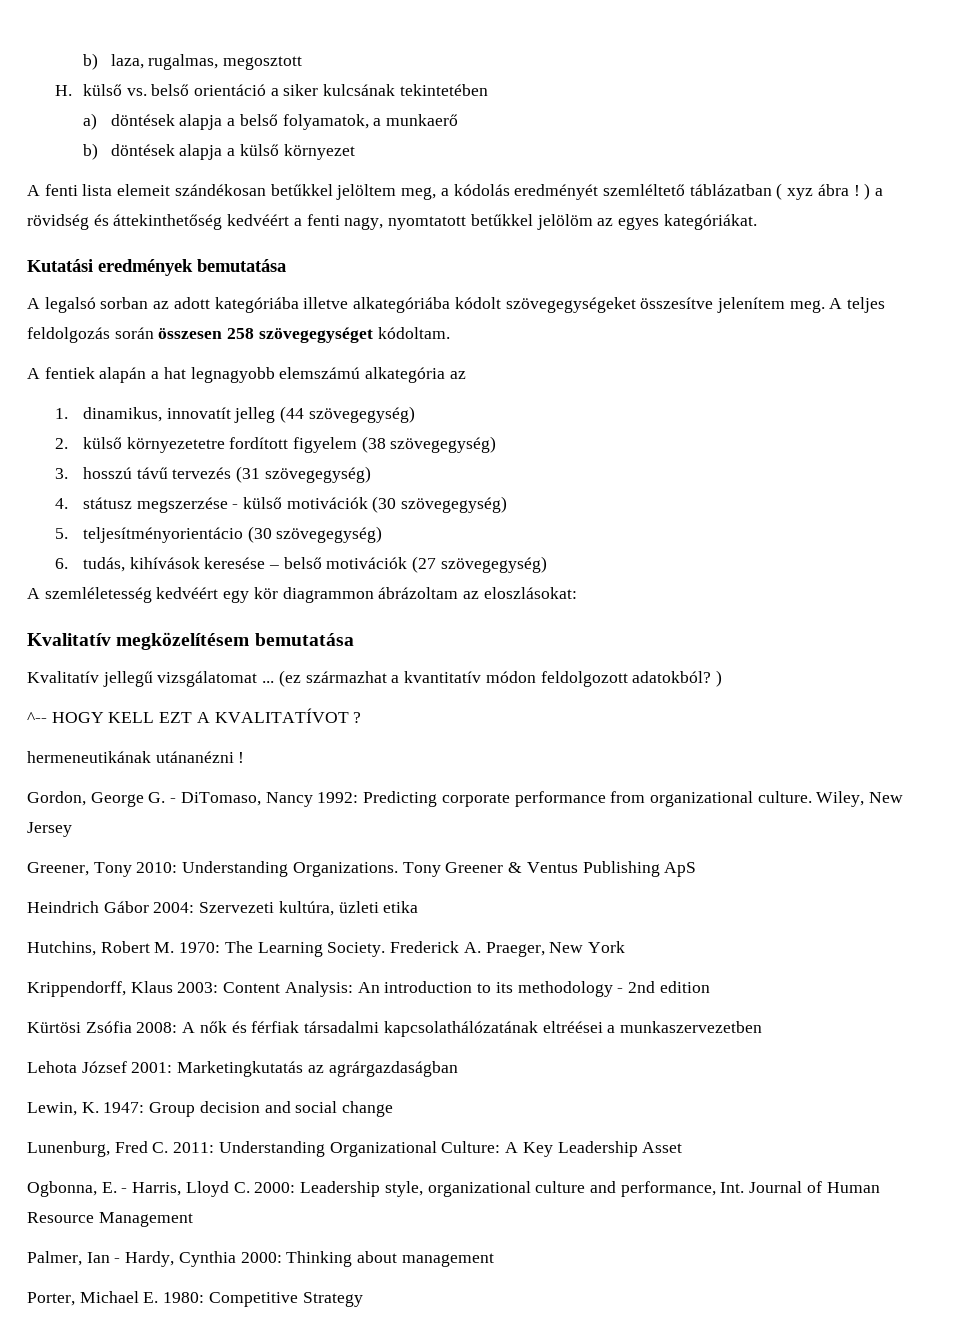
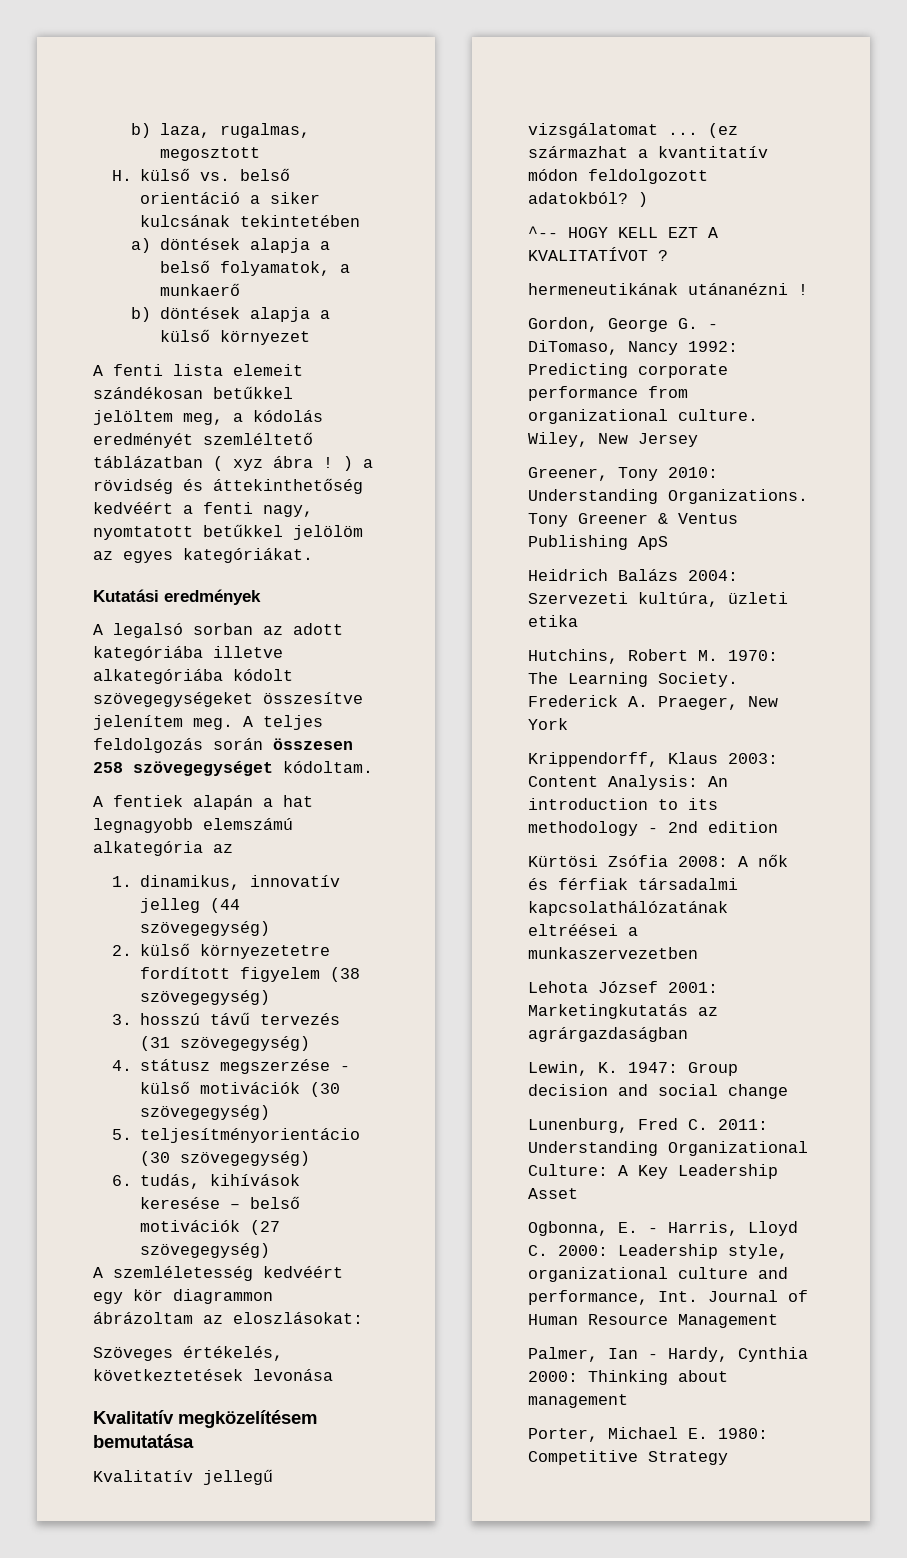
- Kutatási eredmények bemutatása
+ Kutatási eredmények
- 1. dinamikus, innovatít jelleg (44 szövegegység)
+ 1. dinamikus, innovatív jelleg (44 szövegegység)
+ Szöveges értékelés, következtetések levonása
- Heindrich Gábor 2004: Szervezeti kultúra, üzleti etika
+ Heidrich Balázs 2004: Szervezeti kultúra, üzleti etika

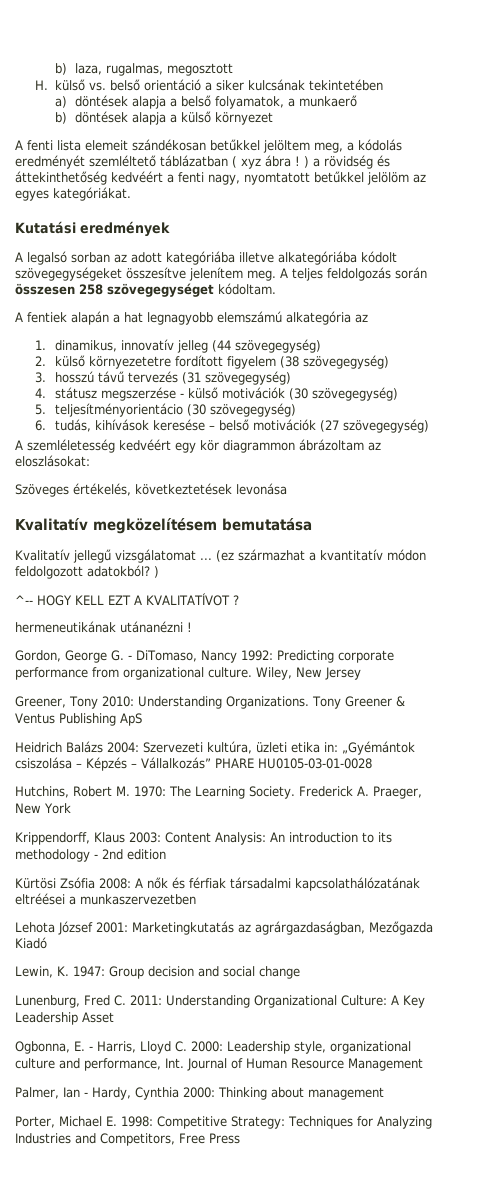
- Heidrich Balázs 2004: Szervezeti kultúra, üzleti etika
+ Heidrich Balázs 2004: Szervezeti kultúra, üzleti etika in: „Gyémántok csiszolása – Képzés – Vállalkozás” PHARE HU0105-03-01-0028
- Lehota József 2001: Marketingkutatás az agrárgazdaságban
+ Lehota József 2001: Marketingkutatás az agrárgazdaságban, Mezőgazda Kiadó
- Porter, Michael E. 1980: Competitive Strategy
+ Porter, Michael E. 1998: Competitive Strategy: Techniques for Analyzing Industries and Competitors, Free Press

